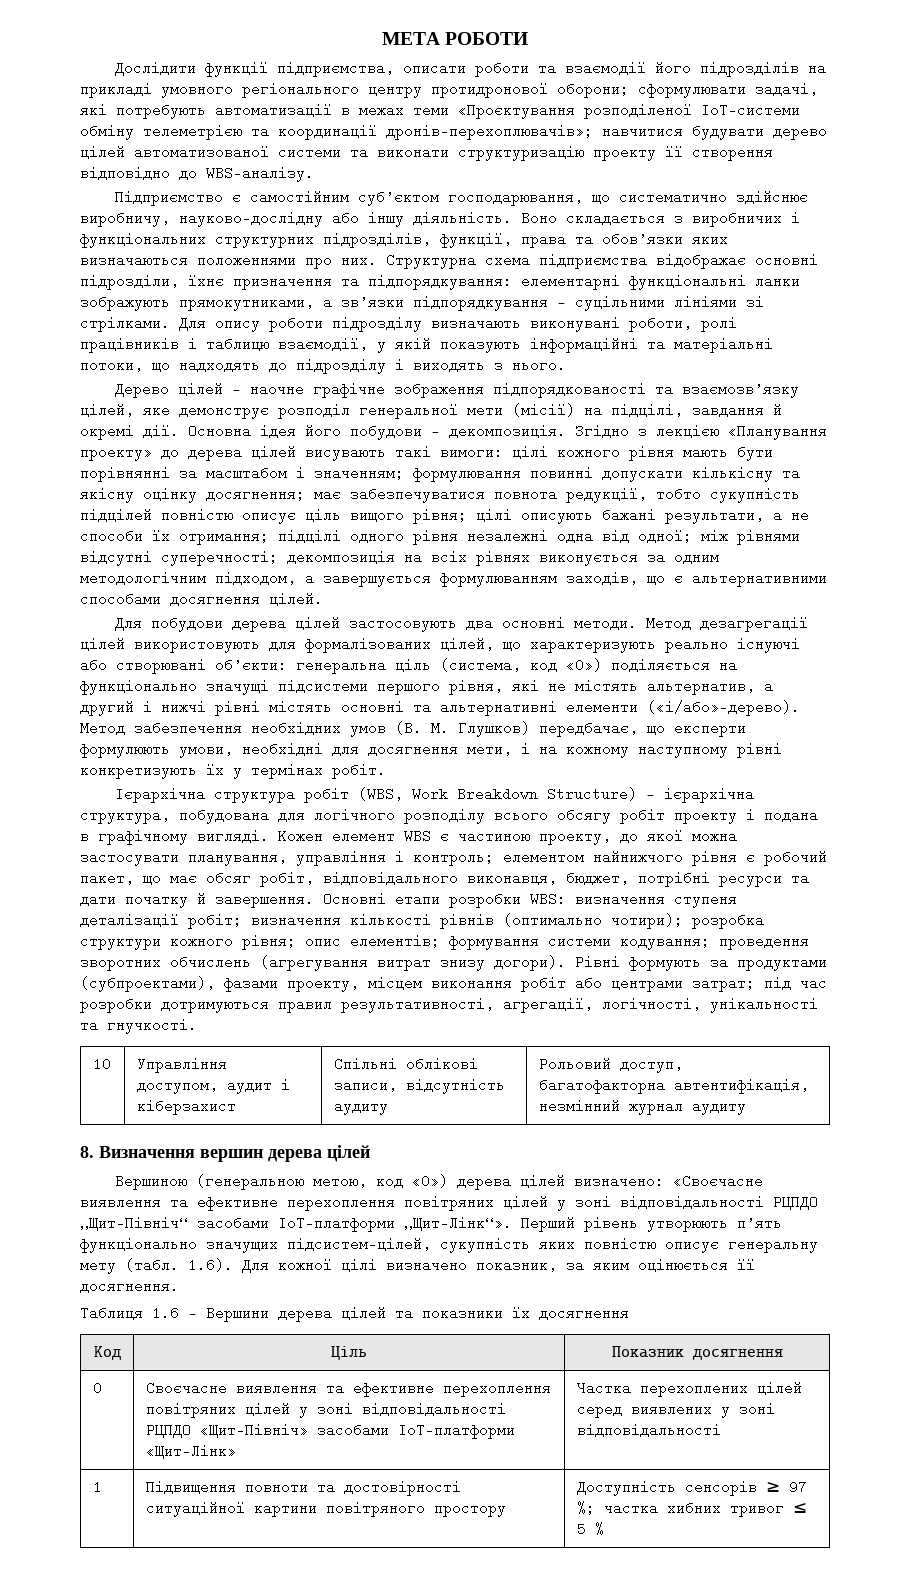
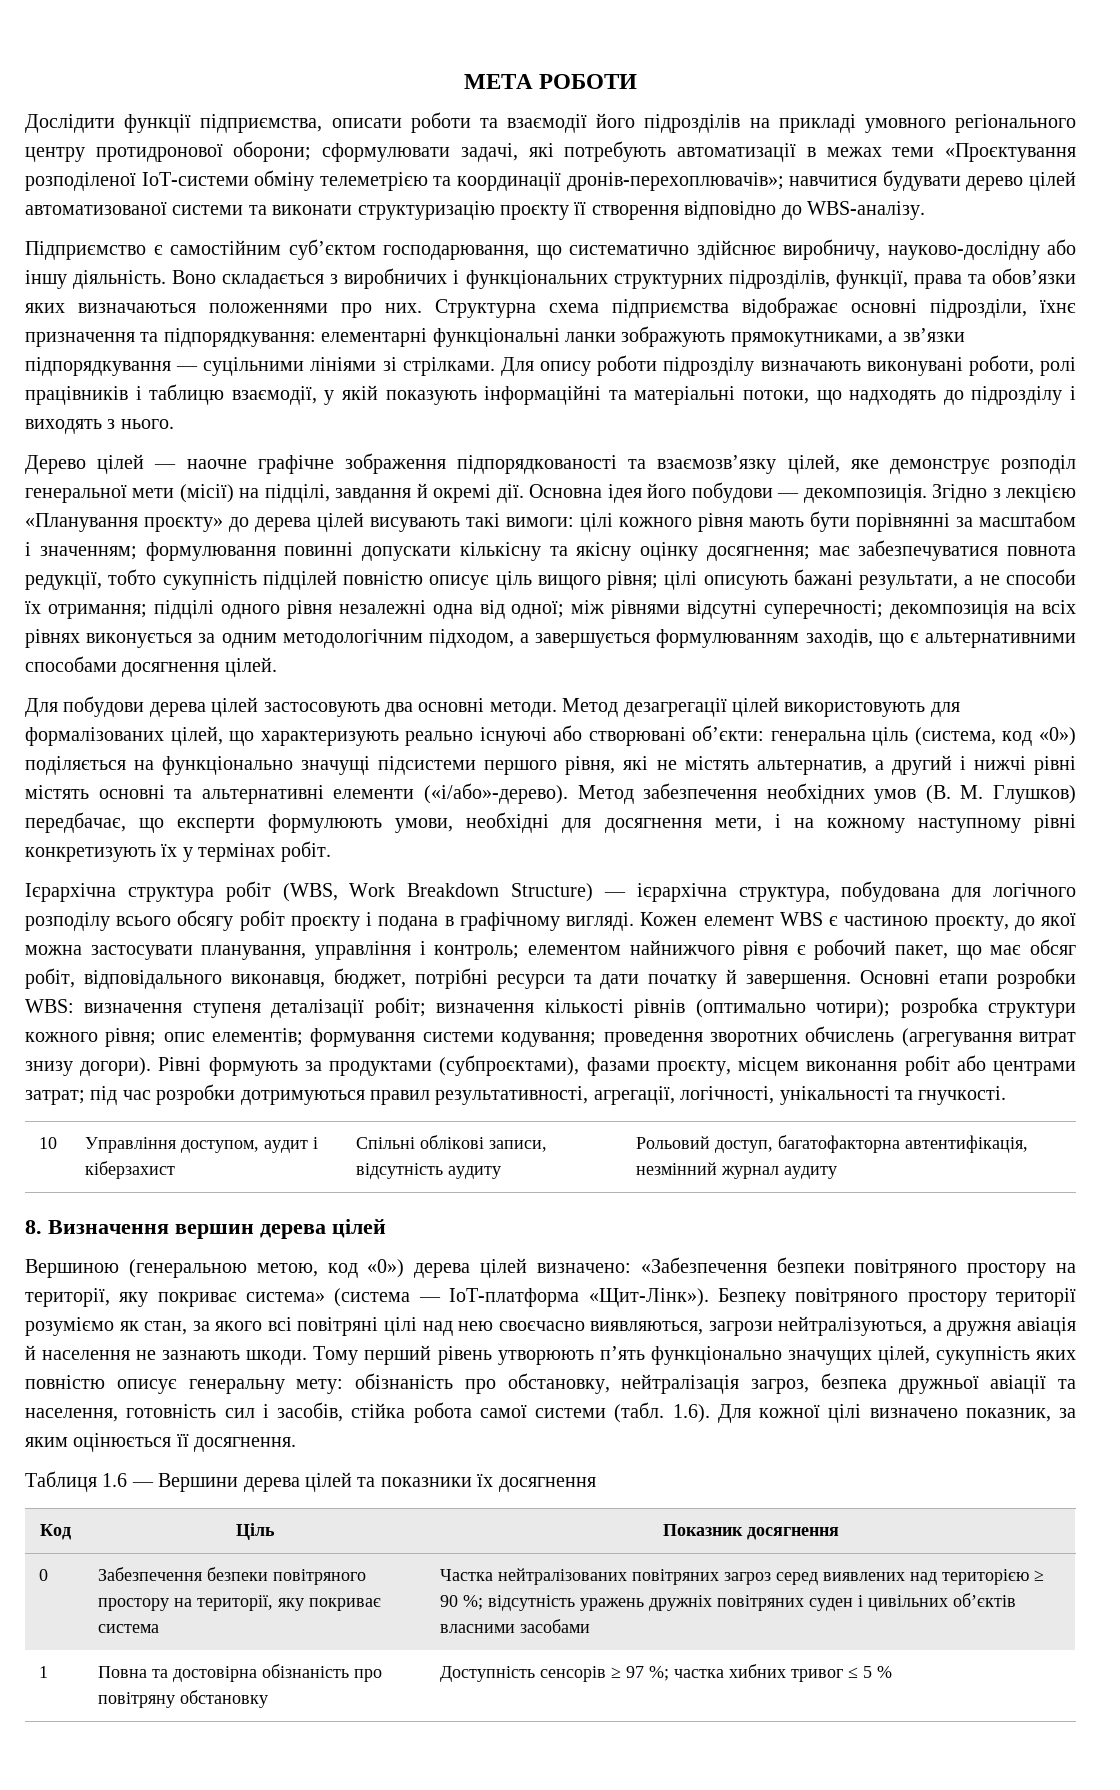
- Дослідити функції підприємства, описати роботи та взаємодії його підрозділів на прикладі умовного регіонального центру протидронової оборони; сформулювати задачі, які потребують автоматизації в межах теми «Проєктування розподіленої IoT-системи обміну телеметрією та координації дронів-перехоплювачів»; навчитися будувати дерево цілей автоматизованої системи та виконати структуризацію проекту її створення відповідно до WBS-аналізу.
+ Дослідити функції підприємства, описати роботи та взаємодії його підрозділів на прикладі умовного регіонального центру протидронової оборони; сформулювати задачі, які потребують автоматизації в межах теми «Проєктування розподіленої IoT-системи обміну телеметрією та координації дронів-перехоплювачів»; навчитися будувати дерево цілей автоматизованої системи та виконати структуризацію проєкту її створення відповідно до WBS-аналізу.
- Згідно з лекцією «Планування проекту» до дерева цілей висувають такі вимоги:
+ Згідно з лекцією «Планування проєкту» до дерева цілей висувають такі вимоги:
- Ієрархічна структура робіт (WBS, Work Breakdown Structure) — ієрархічна структура, побудована для логічного розподілу всього обсягу робіт проекту і подана в графічному вигляді.
+ Ієрархічна структура робіт (WBS, Work Breakdown Structure) — ієрархічна структура, побудована для логічного розподілу всього обсягу робіт проєкту і подана в графічному вигляді.
- Кожен елемент WBS є частиною проекту, до якої можна застосувати планування, управління і контроль; елементом найнижчого рівня є робочий пакет, що має обсяг робіт, відповідального виконавця, бюджет, потрібні ресурси та дати початку й завершення.
+ Кожен елемент WBS є частиною проєкту, до якої можна застосувати планування, управління і контроль; елементом найнижчого рівня є робочий пакет, що має обсяг робіт, відповідального виконавця, бюджет, потрібні ресурси та дати початку й завершення.
- Рівні формують за продуктами (субпроектами), фазами проекту, місцем виконання робіт або центрами затрат; під час розробки дотримуються правил результативності, агрегації, логічності, унікальності та гнучкості.
+ Рівні формують за продуктами (субпроєктами), фазами проєкту, місцем виконання робіт або центрами затрат; під час розробки дотримуються правил результативності, агрегації, логічності, унікальності та гнучкості.
- Вершиною (генеральною метою, код «0») дерева цілей визначено: «Своєчасне виявлення та ефективне перехоплення повітряних цілей у зоні відповідальності РЦПДО „Щит-Північ“ засобами IoT-платформи „Щит-Лінк“». Перший рівень утворюють п’ять функціонально значущих підсистем-цілей, сукупність яких повністю описує генеральну мету (табл.
+ Вершиною (генеральною метою, код «0») дерева цілей визначено: «Забезпечення безпеки повітряного простору на території, яку покриває система» (система — IoT-платформа «Щит-Лінк»). Безпеку повітряного простору території розуміємо як стан, за якого всі повітряні цілі над нею своєчасно виявляються, загрози нейтралізуються, а дружня авіація й населення не зазнають шкоди. Тому перший рівень утворюють п’ять функціонально значущих цілей, сукупність яких повністю описує генеральну мету: обізнаність про обстановку, нейтралізація загроз, безпека дружньої авіації та населення, готовність сил і засобів, стійка робота самої системи (табл.
- 0 | Своєчасне виявлення та ефективне перехоплення повітряних цілей у зоні відповідальності РЦПДО «Щит-Північ» засобами IoT-платформи «Щит-Лінк» | Частка перехоплених цілей серед виявлених у зоні відповідальності
- 1 | Підвищення повноти та достовірності ситуаційної картини повітряного простору | Доступність сенсорів ≥ 97 %; частка хибних тривог ≤ 5 %
+ 0 | Забезпечення безпеки повітряного простору на території, яку покриває система | Частка нейтралізованих повітряних загроз серед виявлених над територією ≥ 90 %; відсутність уражень дружніх повітряних суден і цивільних об’єктів власними засобами
+ 1 | Повна та достовірна обізнаність про повітряну обстановку | Доступність сенсорів ≥ 97 %; частка хибних тривог ≤ 5 %

